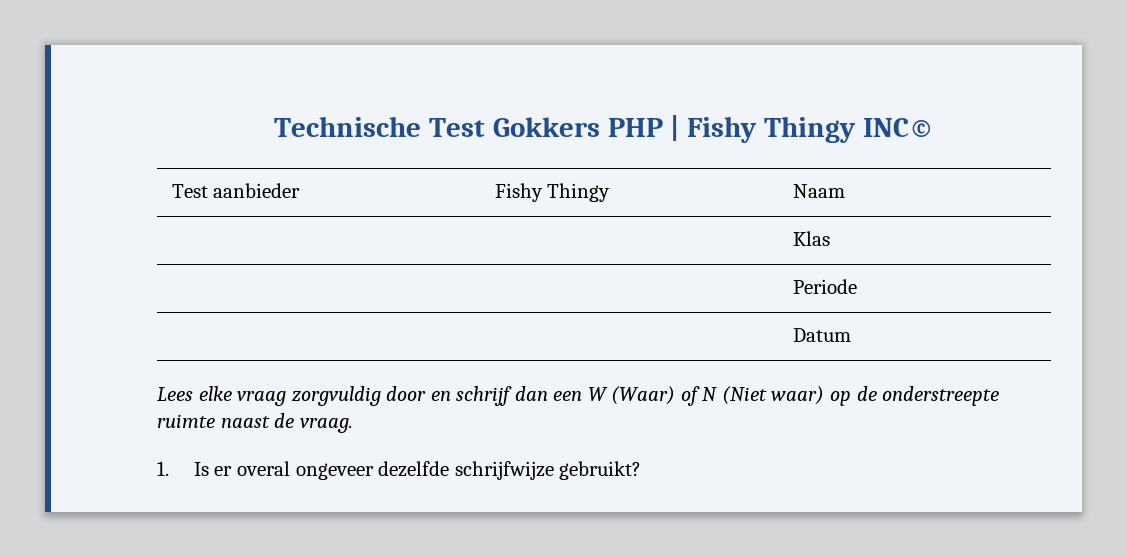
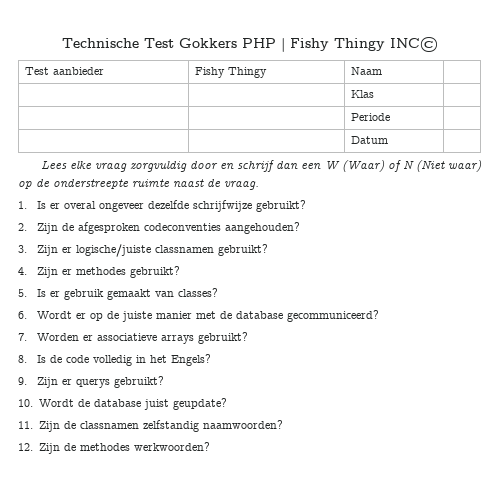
+ 2. Zijn de afgesproken codeconventies aangehouden?
+ 3. Zijn er logische/juiste classnamen gebruikt?
+ 4. Zijn er methodes gebruikt?
+ 5. Is er gebruik gemaakt van classes?
+ 6. Wordt er op de juiste manier met de database gecommuniceerd?
+ 7. Worden er associatieve arrays gebruikt?
+ 8. Is de code volledig in het Engels?
+ 9. Zijn er querys gebruikt?
+ 10. Wordt de database juist geupdate?
+ 11. Zijn de classnamen zelfstandig naamwoorden?
+ 12. Zijn de methodes werkwoorden?

